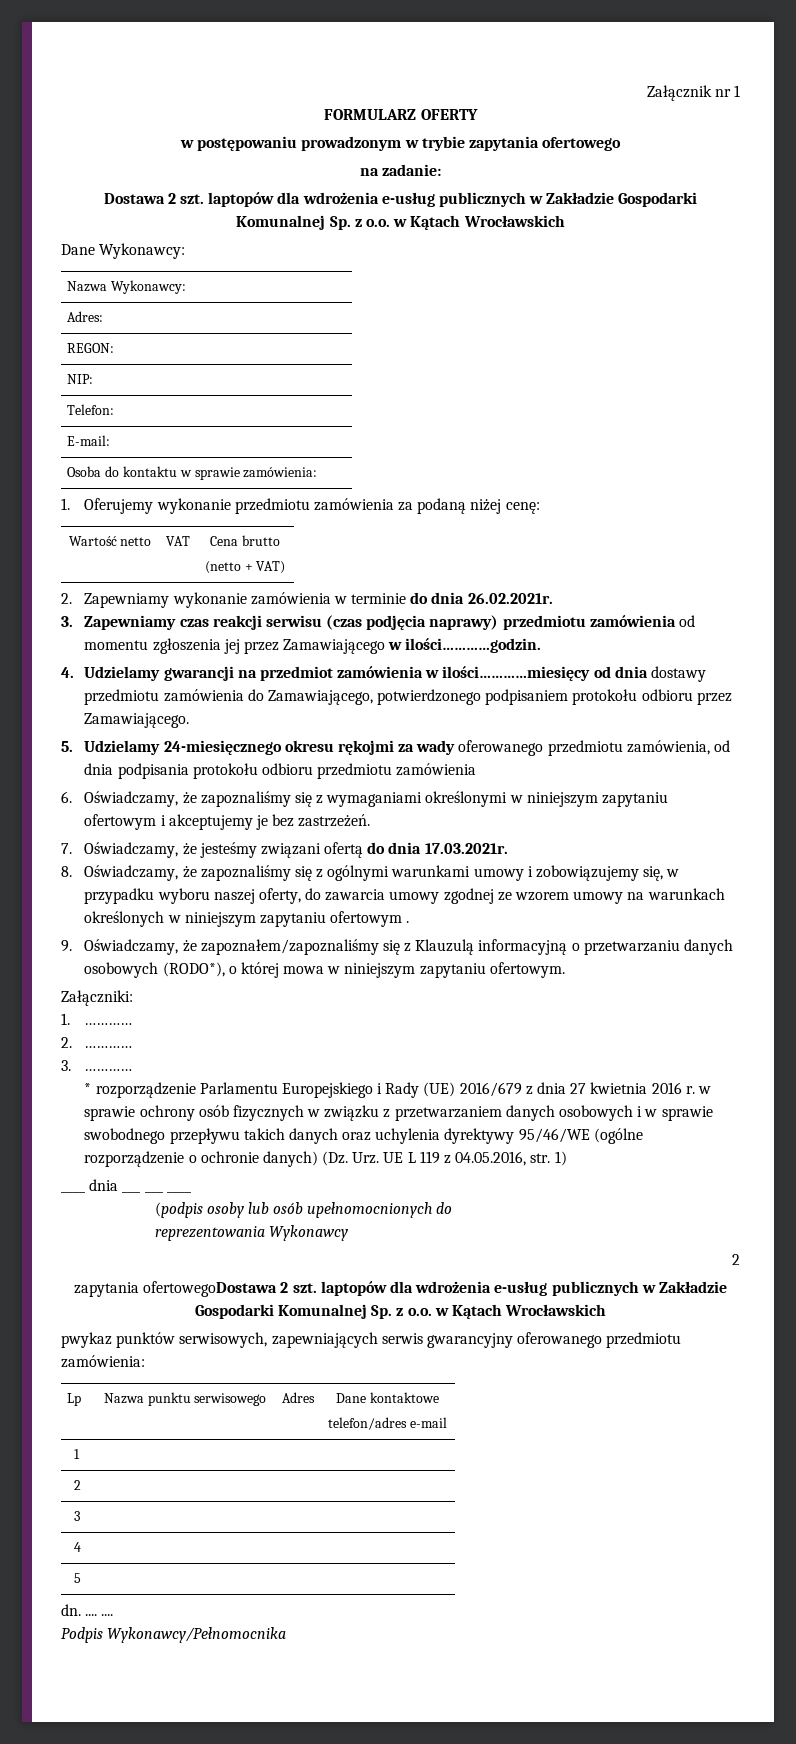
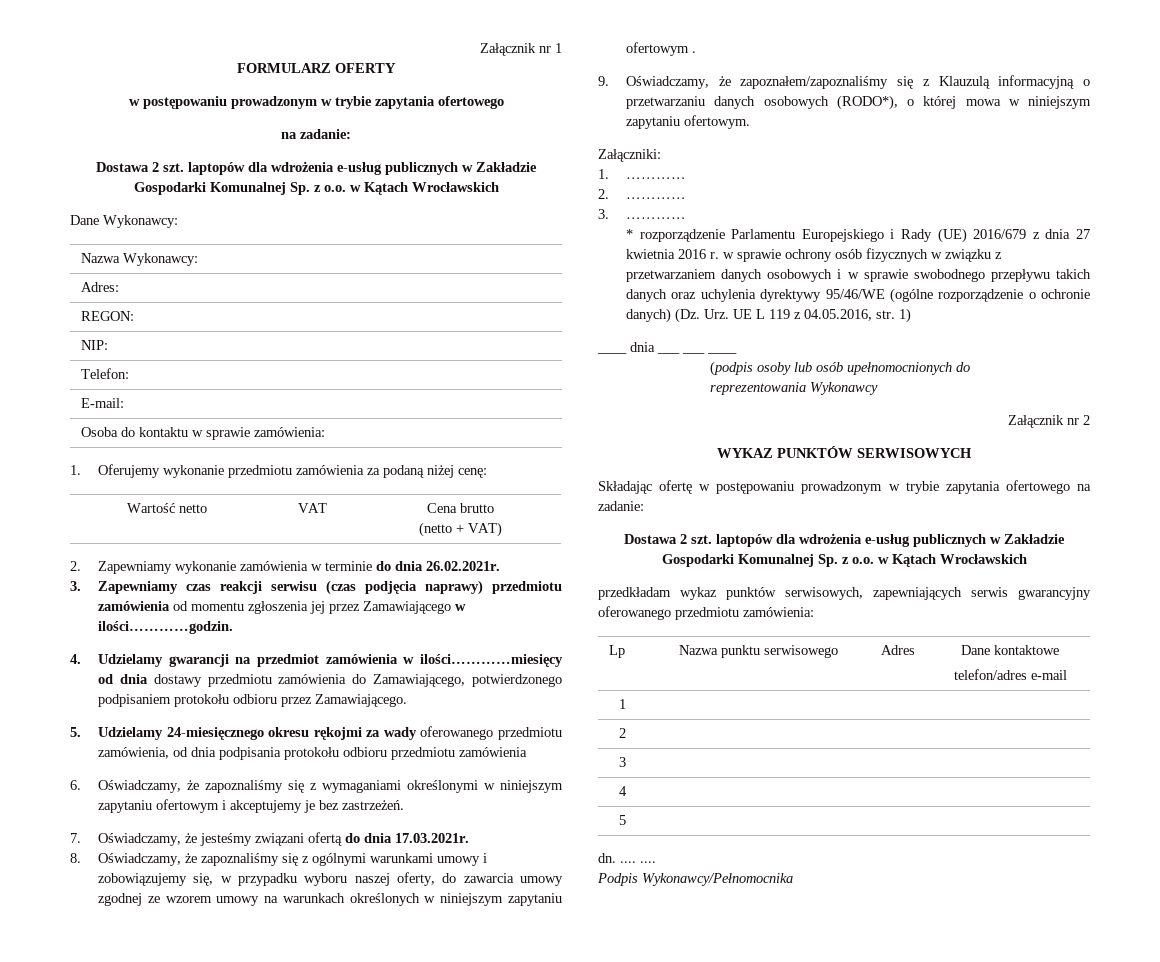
  reprezentowania Wykonawcy
- 2
+ Załącznik nr 2
- zapytania ofertowegoDostawa 2 szt. laptopów dla wdrożenia e-usług publicznych w Zakładzie Gospodarki Komunalnej Sp. z o.o. w Kątach Wrocławskich
+ WYKAZ PUNKTÓW SERWISOWYCH
+ Składając ofertę w postępowaniu prowadzonym w trybie zapytania ofertowego na zadanie:
+ Dostawa 2 szt. laptopów dla wdrożenia e-usług publicznych w Zakładzie Gospodarki Komunalnej Sp. z o.o. w Kątach Wrocławskich
- pwykaz punktów serwisowych, zapewniających serwis gwarancyjny oferowanego przedmiotu zamówienia:
+ przedkładam wykaz punktów serwisowych, zapewniających serwis gwarancyjny oferowanego przedmiotu zamówienia:

